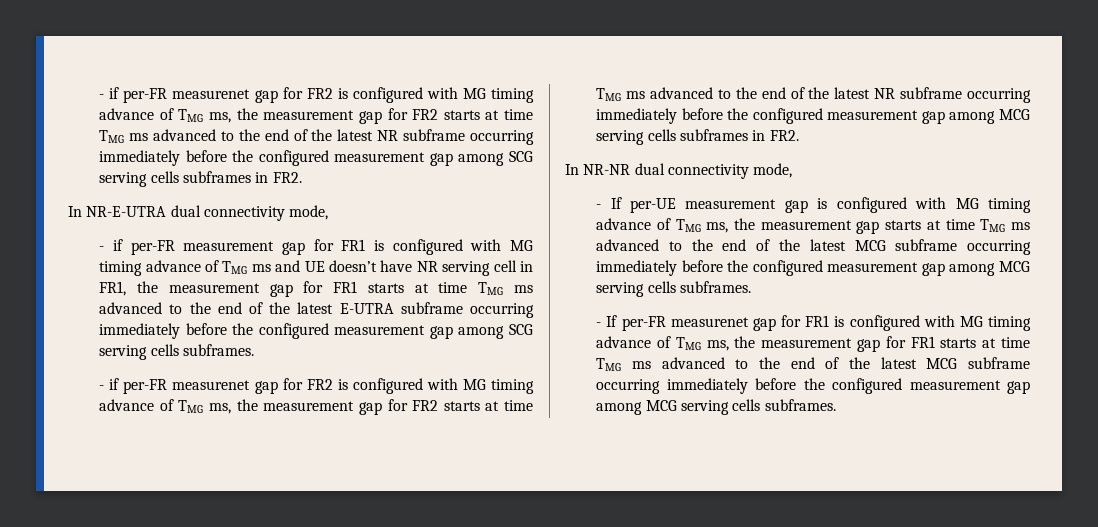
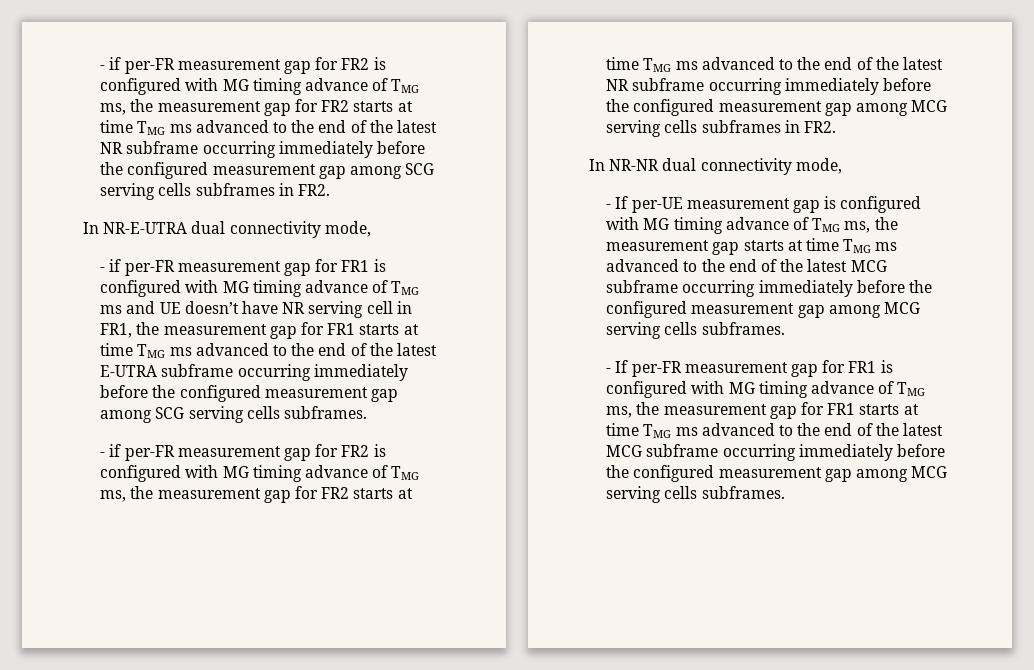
- - if per-FR measurenet gap for FR2 is configured with MG timing advance of TMG ms, the measurement gap for FR2 starts at time TMG ms advanced to the end of the latest NR subframe occurring immediately before the configured measurement gap among SCG serving cells subframes in FR2.
+ - if per-FR measurement gap for FR2 is configured with MG timing advance of TMG ms, the measurement gap for FR2 starts at time TMG ms advanced to the end of the latest NR subframe occurring immediately before the configured measurement gap among SCG serving cells subframes in FR2.
- - if per-FR measurenet gap for FR2 is configured with MG timing advance of TMG ms, the measurement gap for FR2 starts at time TMG ms advanced to the end of the latest NR subframe occurring immediately before the configured measurement gap among MCG serving cells subframes in FR2.
+ - if per-FR measurement gap for FR2 is configured with MG timing advance of TMG ms, the measurement gap for FR2 starts at time TMG ms advanced to the end of the latest NR subframe occurring immediately before the configured measurement gap among MCG serving cells subframes in FR2.
- - If per-FR measurenet gap for FR1 is configured with MG timing advance of TMG ms, the measurement gap for FR1 starts at time TMG ms advanced to the end of the latest MCG subframe occurring immediately before the configured measurement gap among MCG serving cells subframes.
+ - If per-FR measurement gap for FR1 is configured with MG timing advance of TMG ms, the measurement gap for FR1 starts at time TMG ms advanced to the end of the latest MCG subframe occurring immediately before the configured measurement gap among MCG serving cells subframes.

